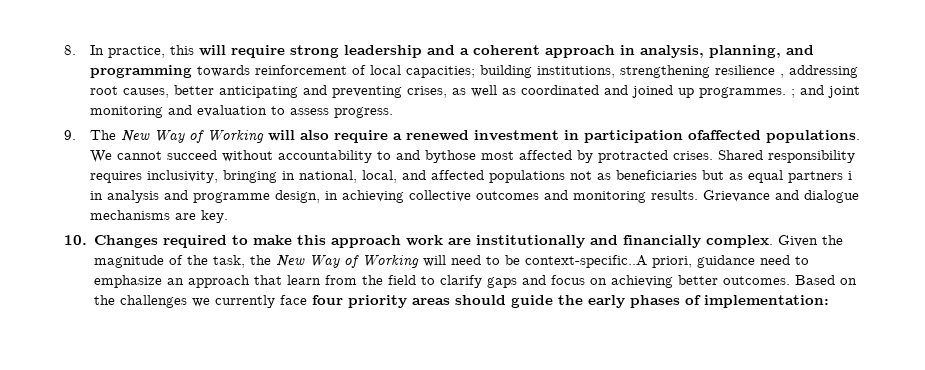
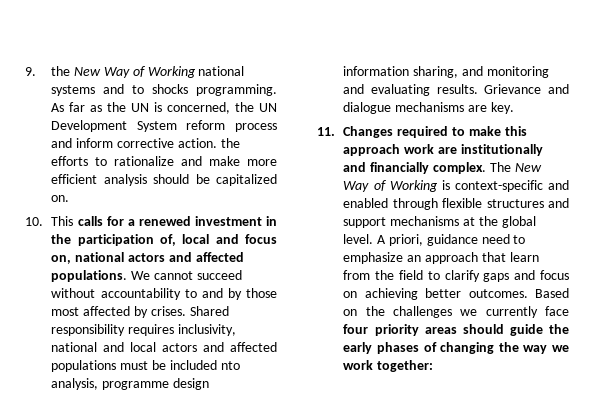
- 8. In practice, this will require strong leadership and a coherent approach in analysis, planning, and programming towards reinforcement of local capacities; building institutions, strengthening resilience , addressing root causes, better anticipating and preventing crises, as well as coordinated and joined up programmes. ; and joint monitoring and evaluation to assess progress.
- 9. The New Way of Working will also require a renewed investment in participation ofaffected populations.
+ 9. the New Way of Working national systems and to shocks programming. As far as the UN is concerned, the UN Development System reform process and inform corrective action. the efforts to rationalize and make more efficient analysis should be capitalized on.
+ 10. This calls for a renewed investment in the participation of, local and focus on, national actors and affected populations.
- We cannot succeed without accountability to and bythose most affected by protracted crises.
+ We cannot succeed without accountability to and by those most affected by crises.
- Shared responsibility requires inclusivity, bringing in national, local, and affected populations not as beneficiaries but as equal partners i in analysis and programme design, in achieving collective outcomes and monitoring results.
+ Shared responsibility requires inclusivity, national and local actors and affected populations must be included nto analysis, programme design information sharing, and monitoring and evaluating results.
- 10. Changes required to make this approach work are institutionally and financially complex.
+ 11. Changes required to make this approach work are institutionally and financially complex.
- Given the magnitude of the task, the New Way of Working will need to be context-specific..A priori, guidance need to emphasize an approach that learn from the field to clarify gaps and focus on achieving better outcomes.
+ The New Way of Working is context-specific and enabled through flexible structures and support mechanisms at the global level. A priori, guidance need to emphasize an approach that learn from the field to clarify gaps and focus on achieving better outcomes.
- Based on the challenges we currently face four priority areas should guide the early phases of implementation:
+ Based on the challenges we currently face four priority areas should guide the early phases of changing the way we work together:

